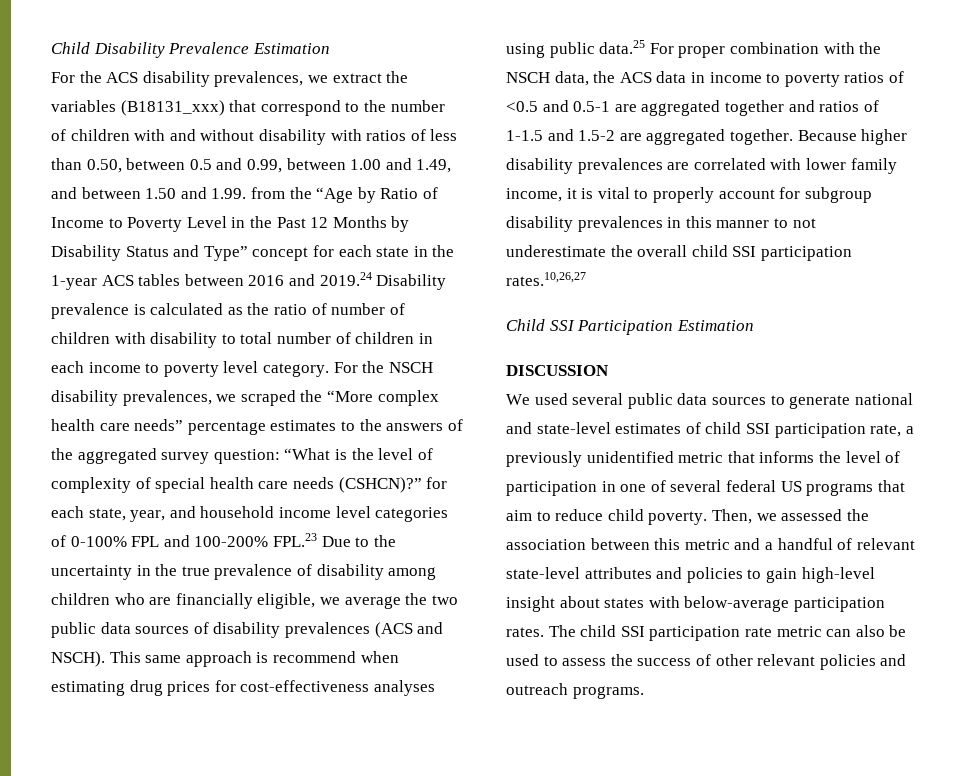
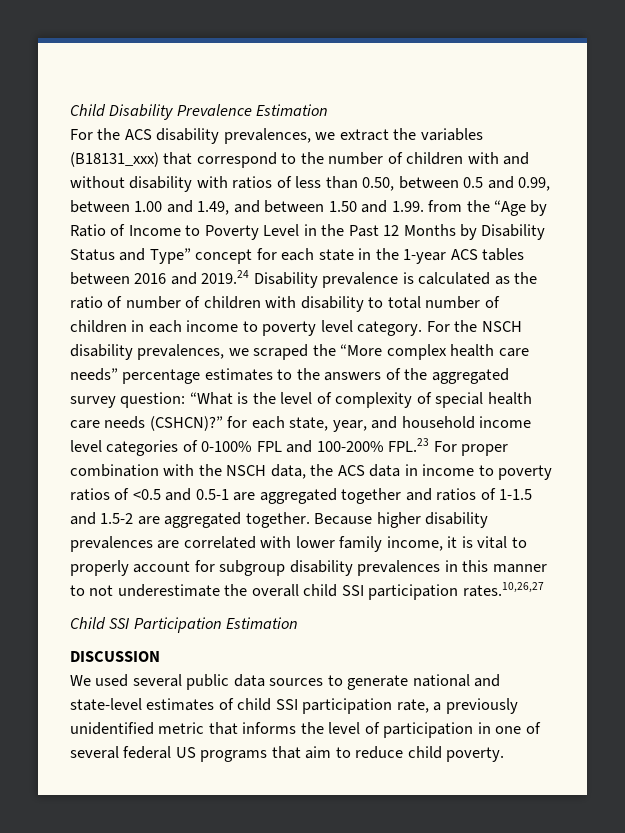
- “What is the level of complexity of special health care needs (CSHCN)?” for each state, year, and household income level categories of 0-100% FPL and 100-200% FPL.23 Due to the uncertainty in the true prevalence of disability among children who are financially eligible, we average the two public data sources of disability prevalences (ACS and NSCH). This same approach is recommend when estimating drug prices for cost-effectiveness analyses using public data.25 For proper combination with the NSCH data, the ACS data in income to poverty ratios of <0.5 and 0.5-1 are aggregated together and ratios of 1-1.5 and 1.5-2 are aggregated together.
+ “What is the level of complexity of special health care needs (CSHCN)?” for each state, year, and household income level categories of 0-100% FPL and 100-200% FPL.23 For proper combination with the NSCH data, the ACS data in income to poverty ratios of <0.5 and 0.5-1 are aggregated together and ratios of 1-1.5 and 1.5-2 are aggregated together.
- Then, we assessed the association between this metric and a handful of relevant state-level attributes and policies to gain high-level insight about states with below-average participation rates. The child SSI participation rate metric can also be used to assess the success of other relevant policies and outreach programs.

